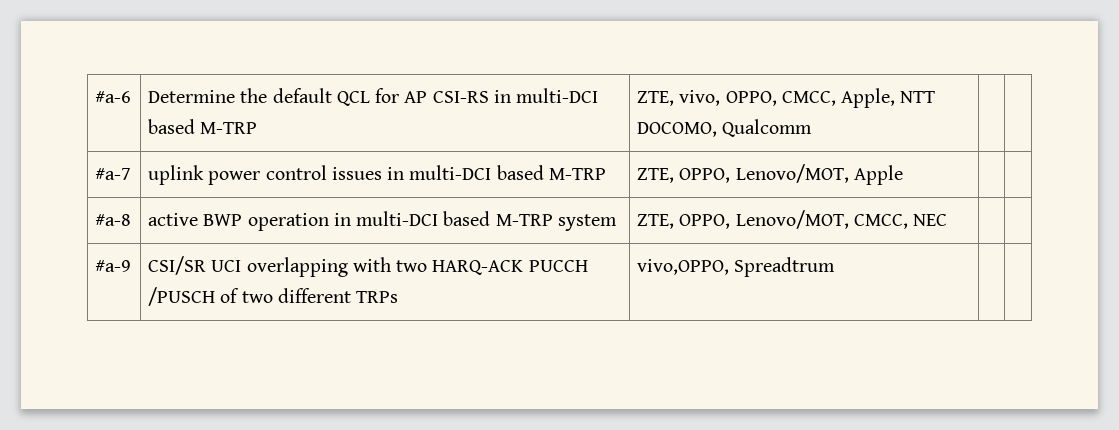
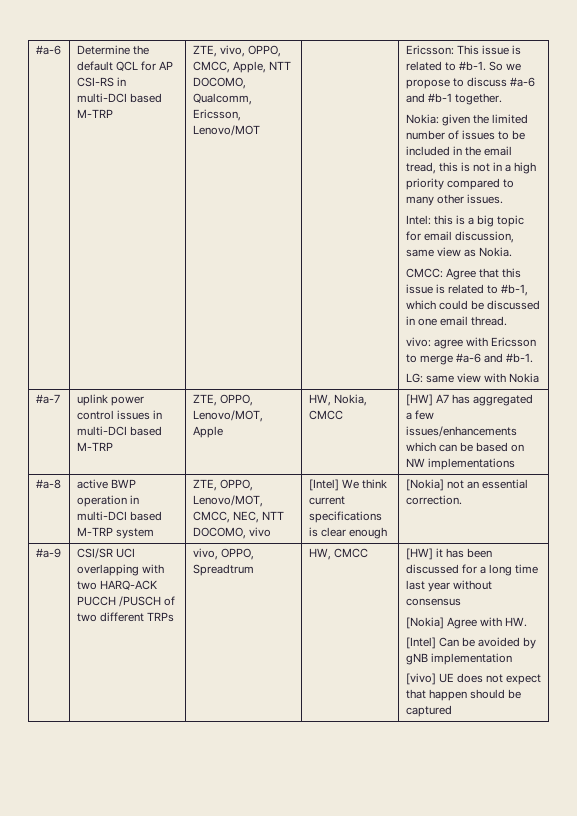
- ZTE, vivo, OPPO, CMCC, Apple, NTT DOCOMO, Qualcomm
+ ZTE, vivo, OPPO, CMCC, Apple, NTT DOCOMO, Qualcomm, Ericsson, Lenovo/MOT | | Ericsson: This issue is related to #b-1. So we propose to discuss #a-6 and #b-1 together.
+ Nokia: given the limited number of issues to be included in the email tread, this is not in a high priority compared to many other issues.
+ Intel: this is a big topic for email discussion, same view as Nokia.
+ CMCC: Agree that this issue is related to #b-1, which could be discussed in one email thread.
+ vivo: agree with Ericsson to merge #a-6 and #b-1.
+ LG: same view with Nokia
- #a-7 | uplink power control issues in multi-DCI based M-TRP | ZTE, OPPO, Lenovo/MOT, Apple | |
+ #a-7 | uplink power control issues in multi-DCI based M-TRP | ZTE, OPPO, Lenovo/MOT, Apple | HW, Nokia, CMCC | [HW] A7 has aggregated a few issues/enhancements which can be based on NW implementations
- #a-8 | active BWP operation in multi-DCI based M-TRP system | ZTE, OPPO, Lenovo/MOT, CMCC, NEC | |
+ #a-8 | active BWP operation in multi-DCI based M-TRP system | ZTE, OPPO, Lenovo/MOT, CMCC, NEC, NTT DOCOMO, vivo | [Intel] We think current specifications is clear enough | [Nokia] not an essential correction.
- vivo,OPPO, Spreadtrum
+ vivo, OPPO, Spreadtrum
+ HW, CMCC | [HW] it has been discussed for a long time last year without consensus
+ [Nokia] Agree with HW.
+ [Intel] Can be avoided by gNB implementation
+ [vivo] UE does not expect that happen should be captured

